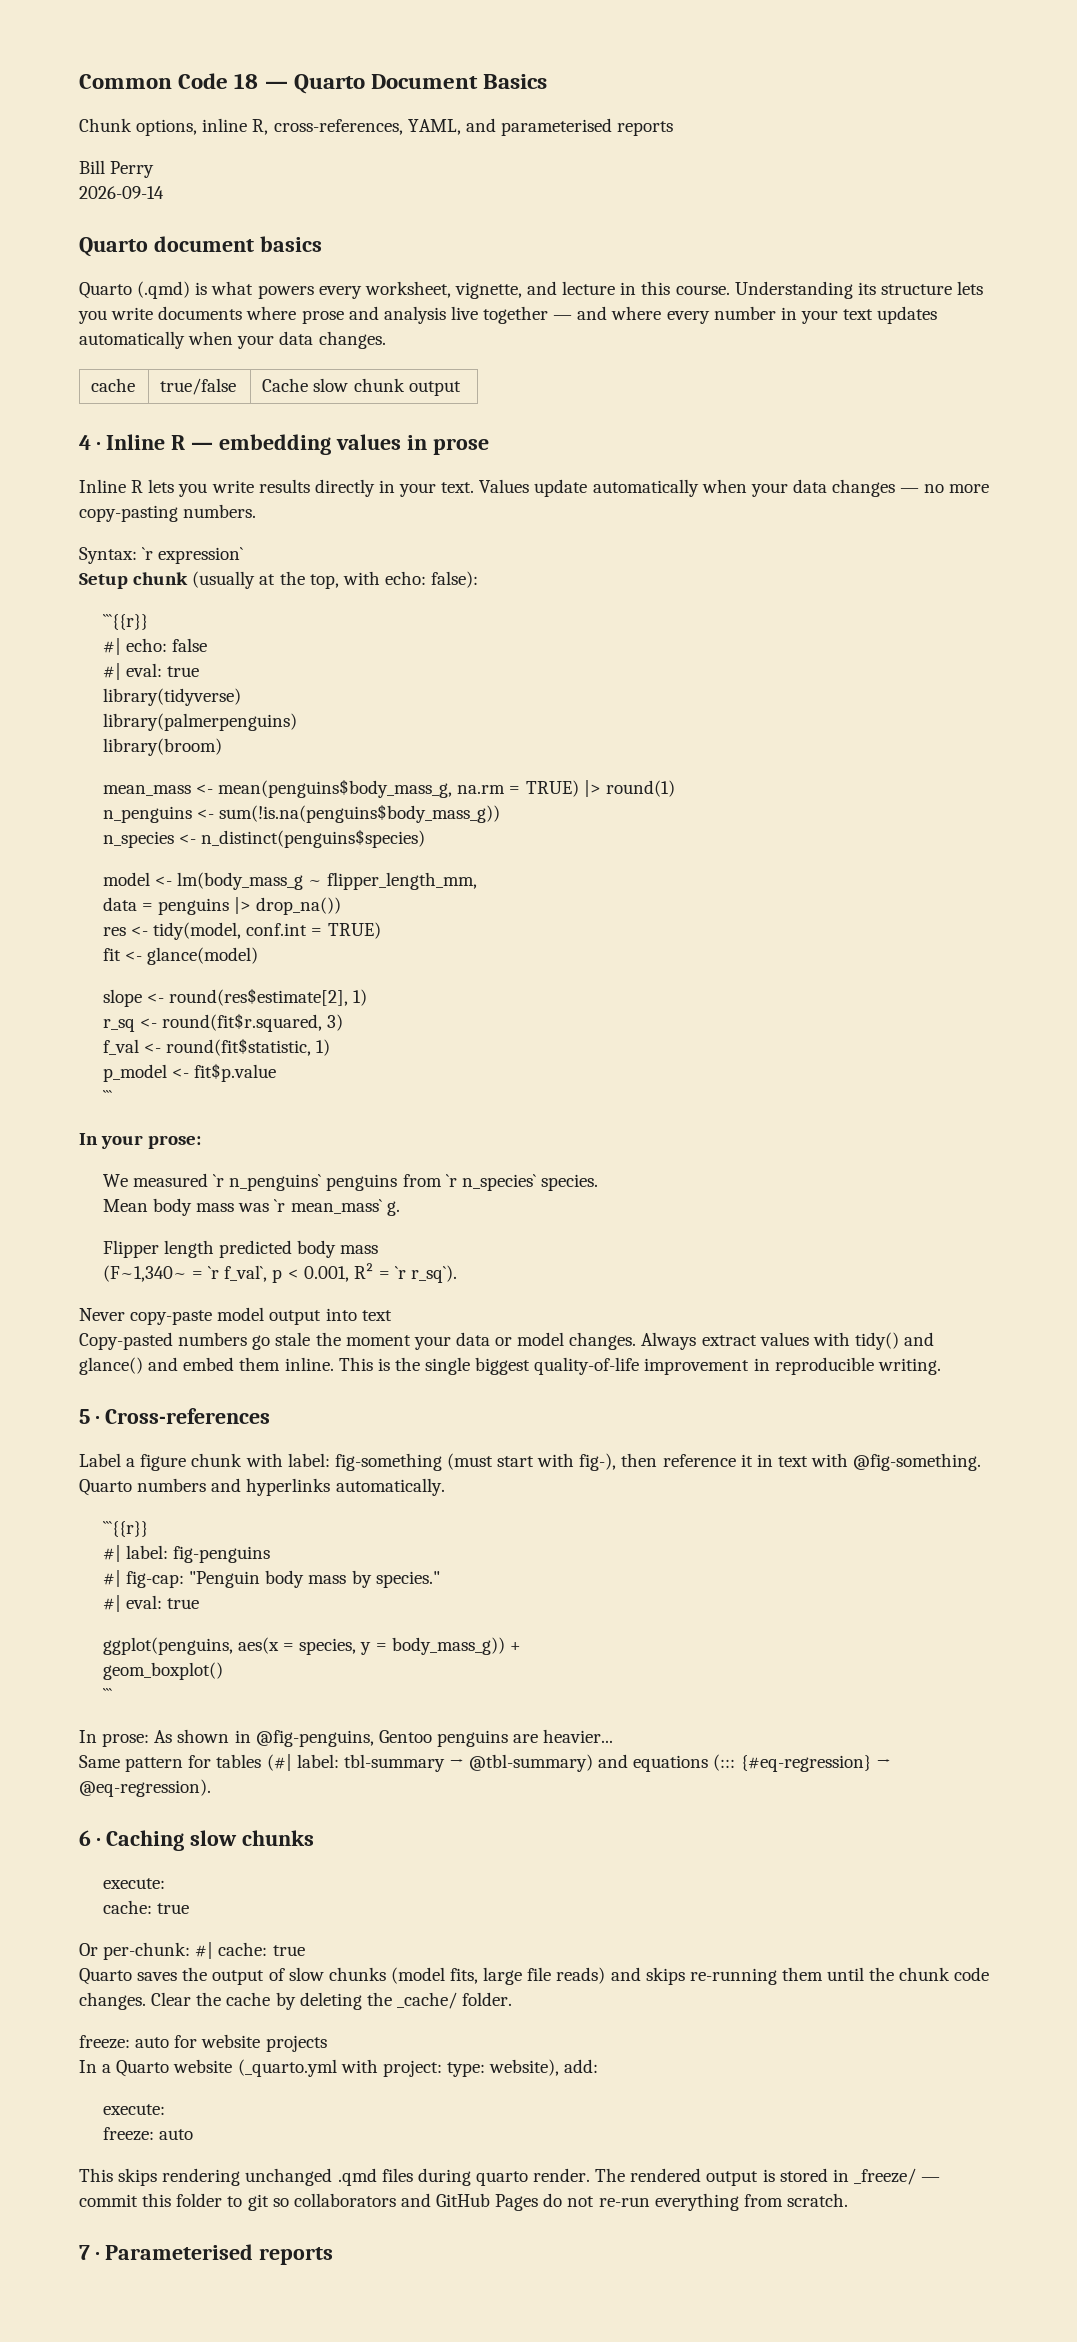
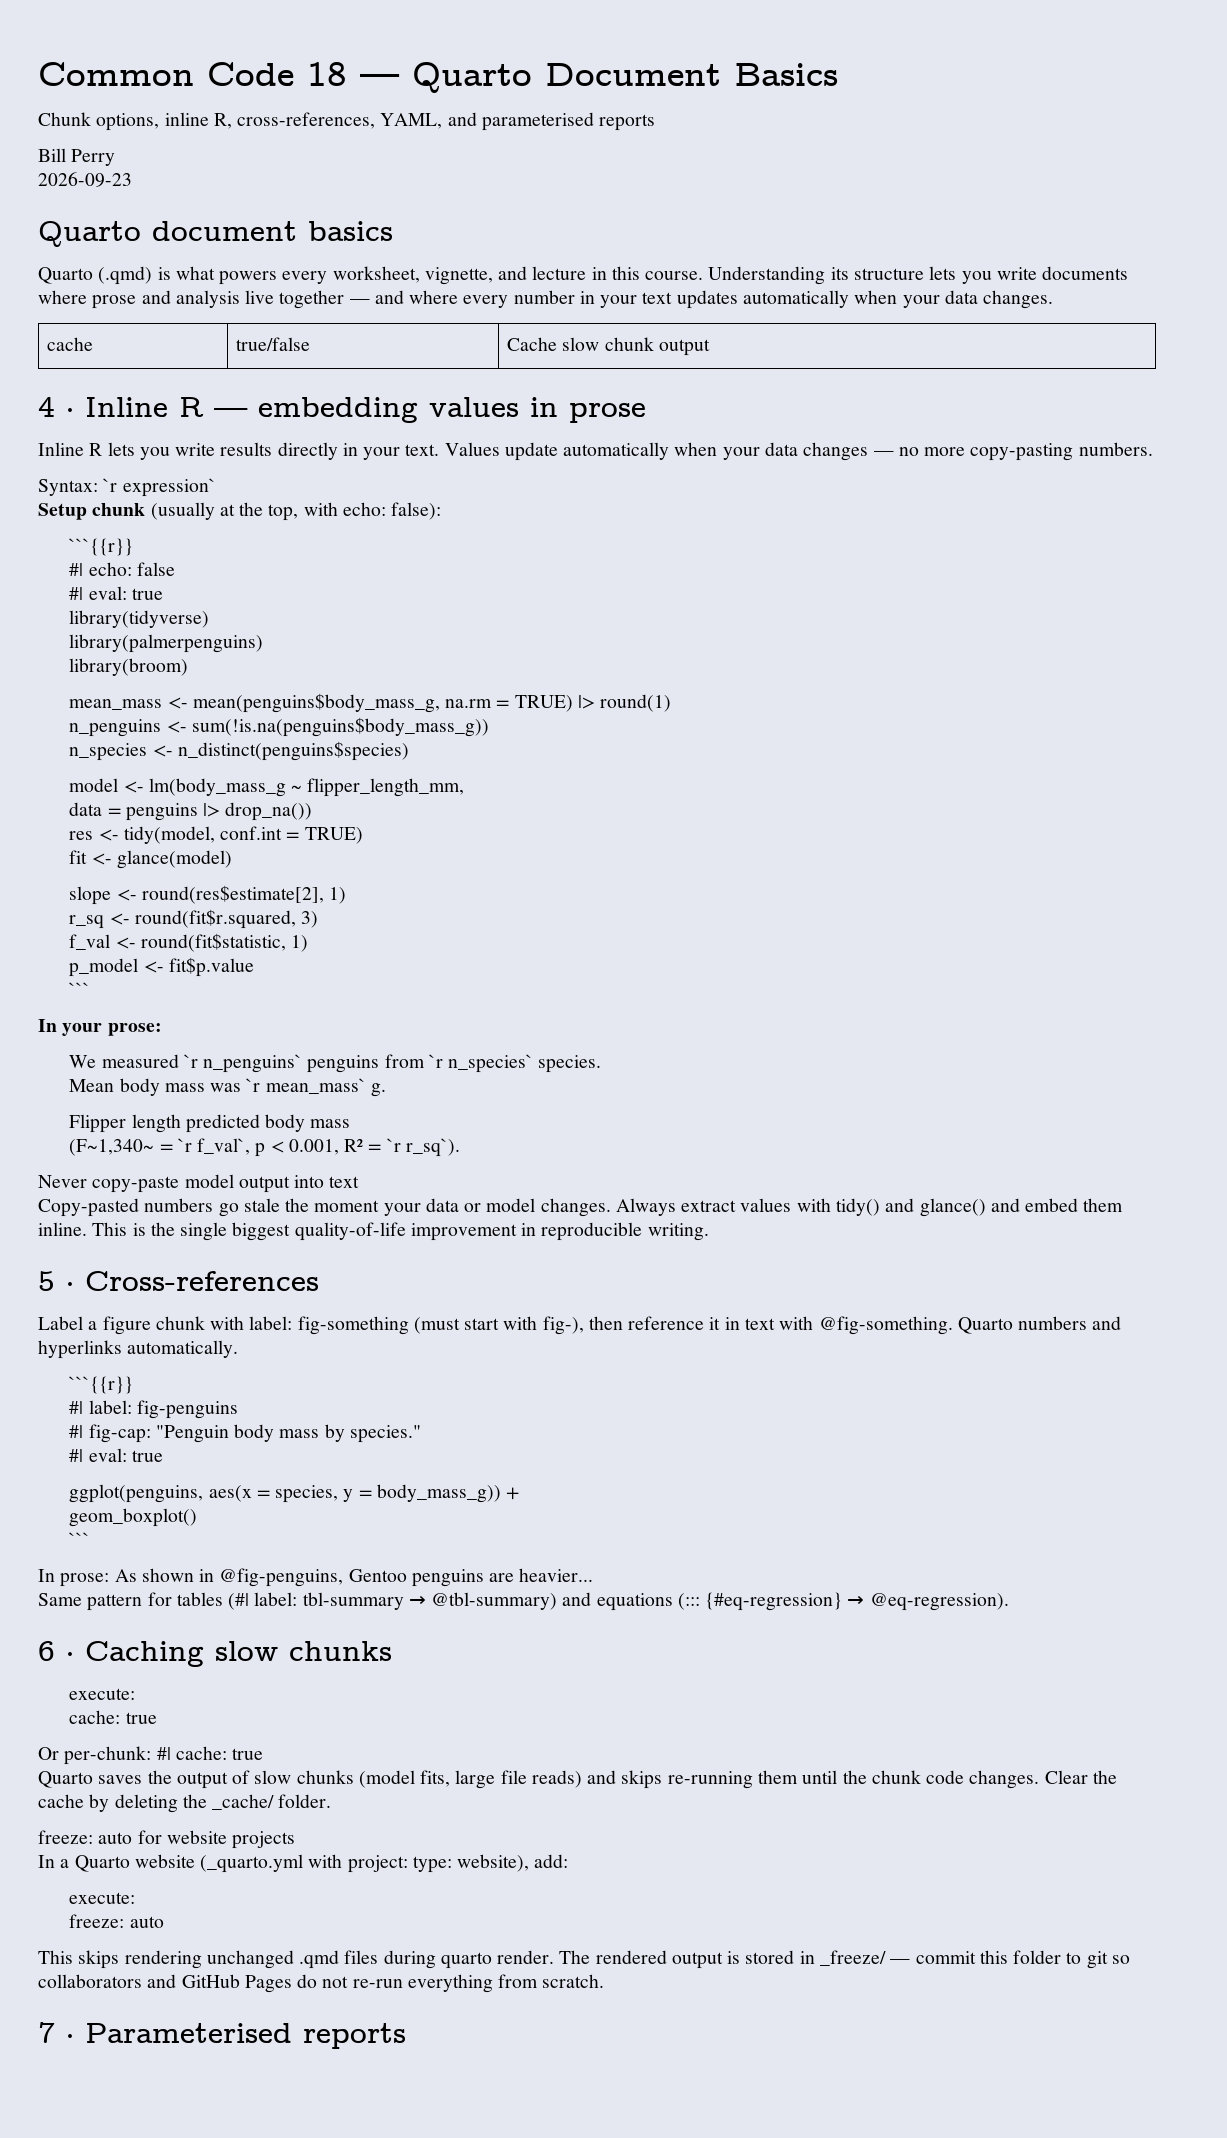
- 2026-09-14
+ 2026-09-23

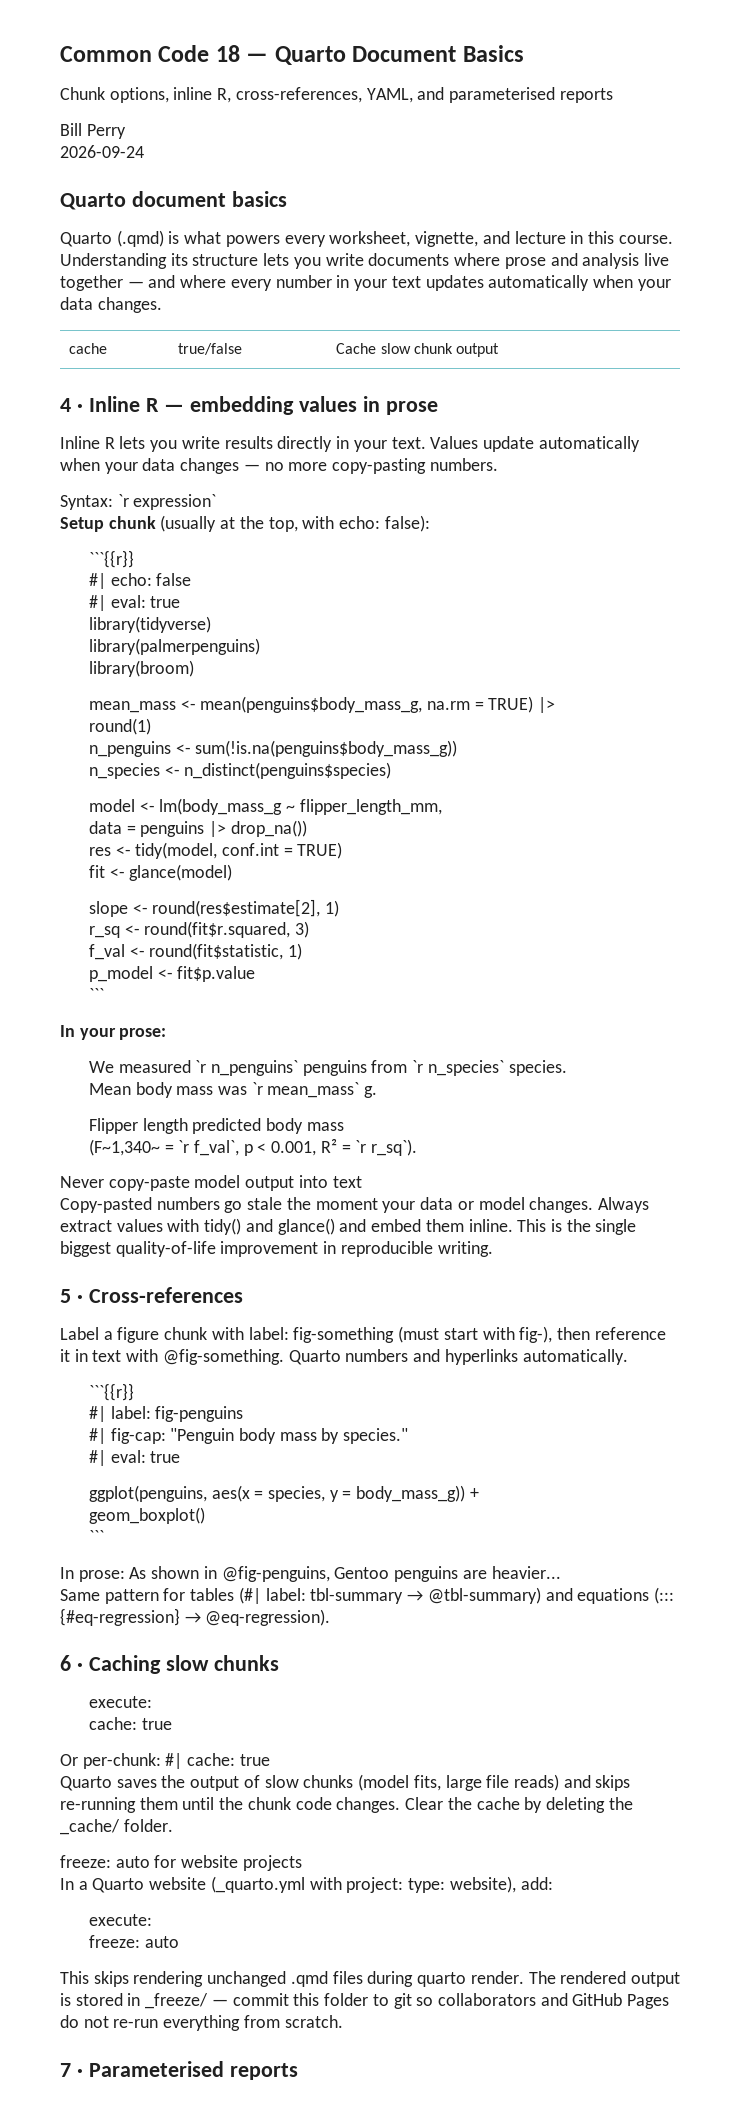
- 2026-09-23
+ 2026-09-24
- mean_mass <- mean(penguins$body_mass_g, na.rm = TRUE) |> round(1)
+ mean_mass <- mean(penguins$body_mass_g, na.rm = TRUE) |>
+ round(1)

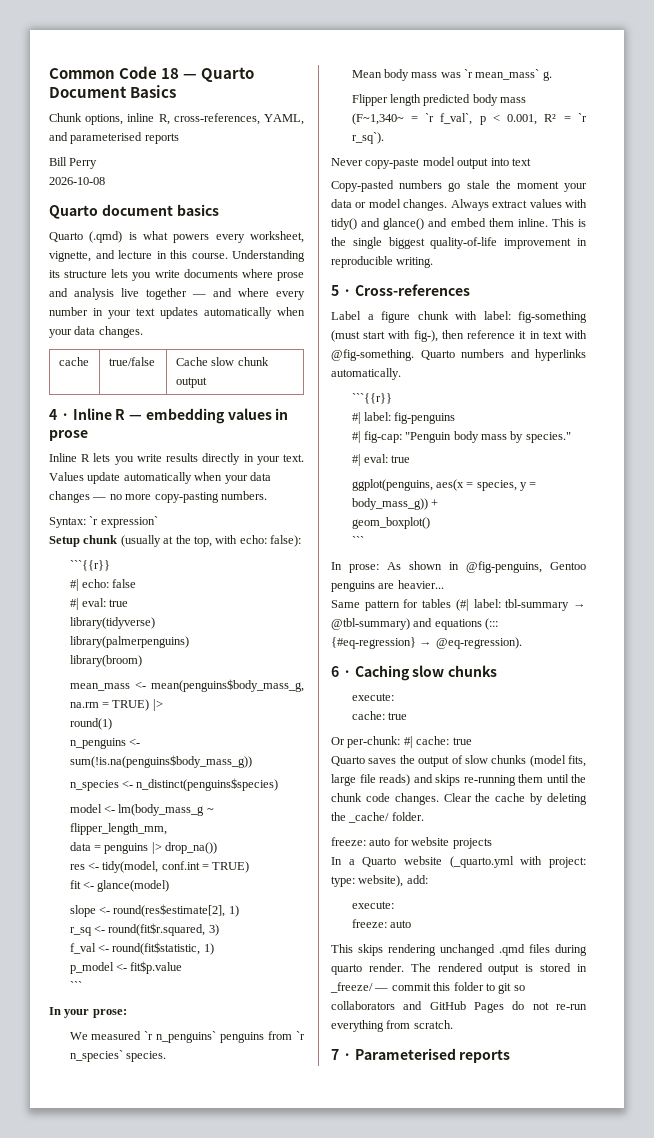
- 2026-09-24
+ 2026-10-08

